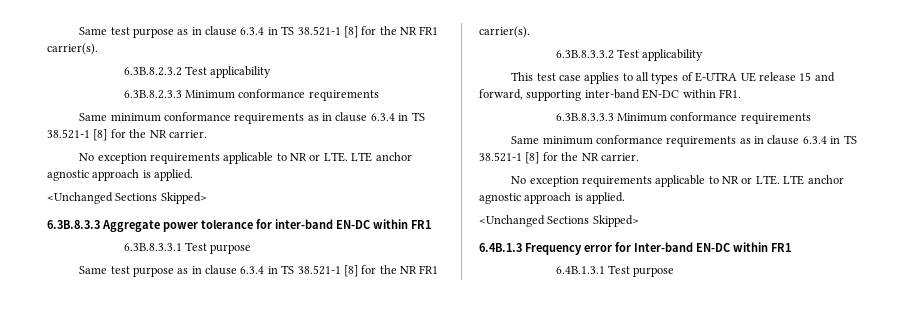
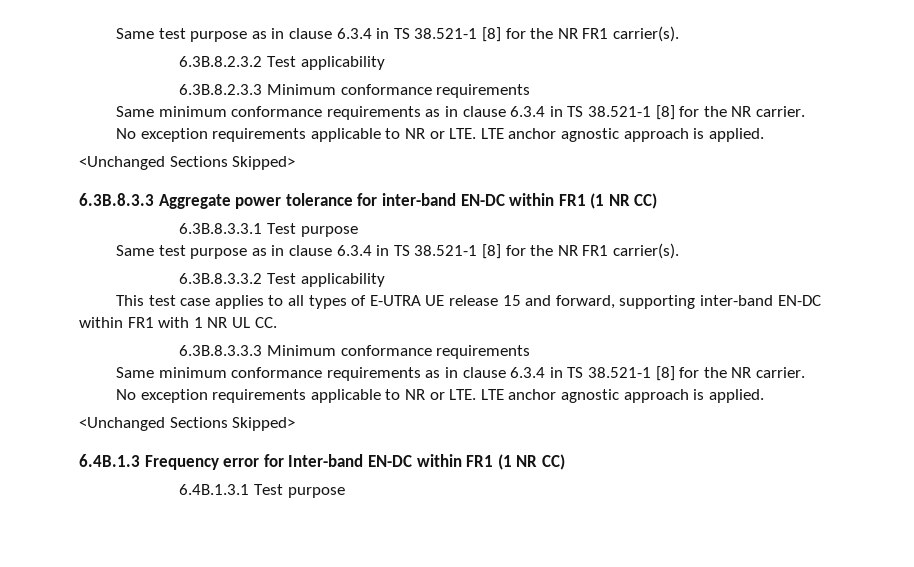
- 6.3B.8.3.3 Aggregate power tolerance for inter-band EN-DC within FR1
+ 6.3B.8.3.3 Aggregate power tolerance for inter-band EN-DC within FR1 (1 NR CC)
- This test case applies to all types of E-UTRA UE release 15 and forward, supporting inter-band EN-DC within FR1.
+ This test case applies to all types of E-UTRA UE release 15 and forward, supporting inter-band EN-DC within FR1 with 1 NR UL CC.
- 6.4B.1.3 Frequency error for Inter-band EN-DC within FR1
+ 6.4B.1.3 Frequency error for Inter-band EN-DC within FR1 (1 NR CC)

